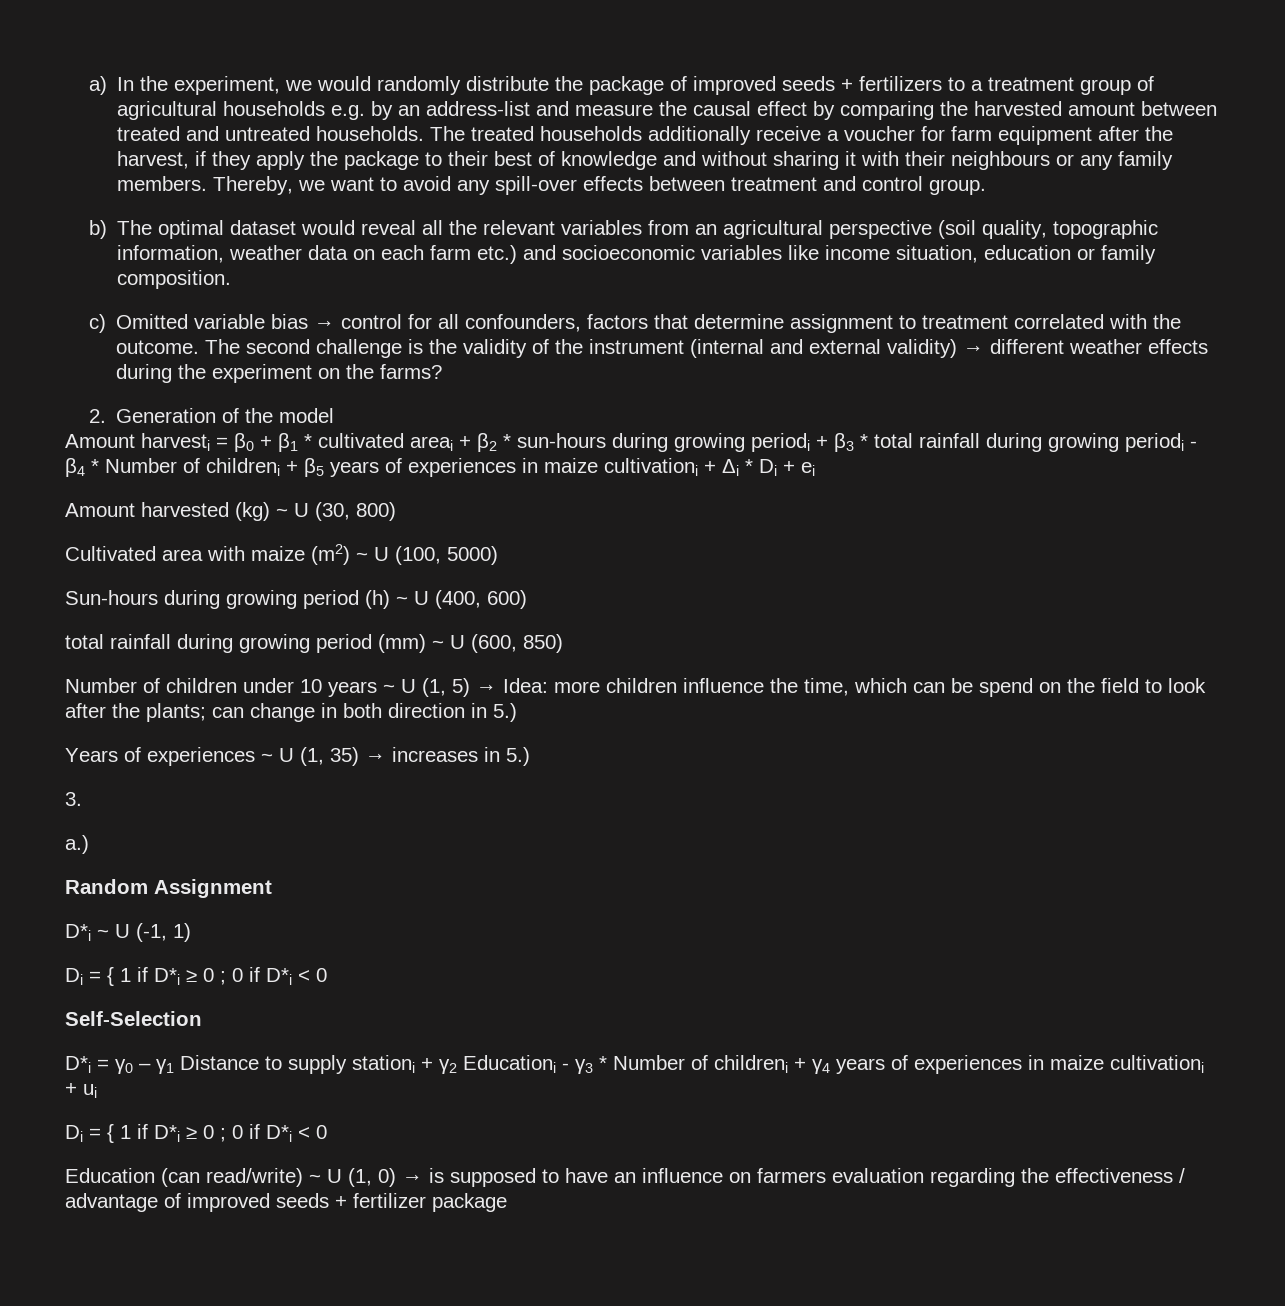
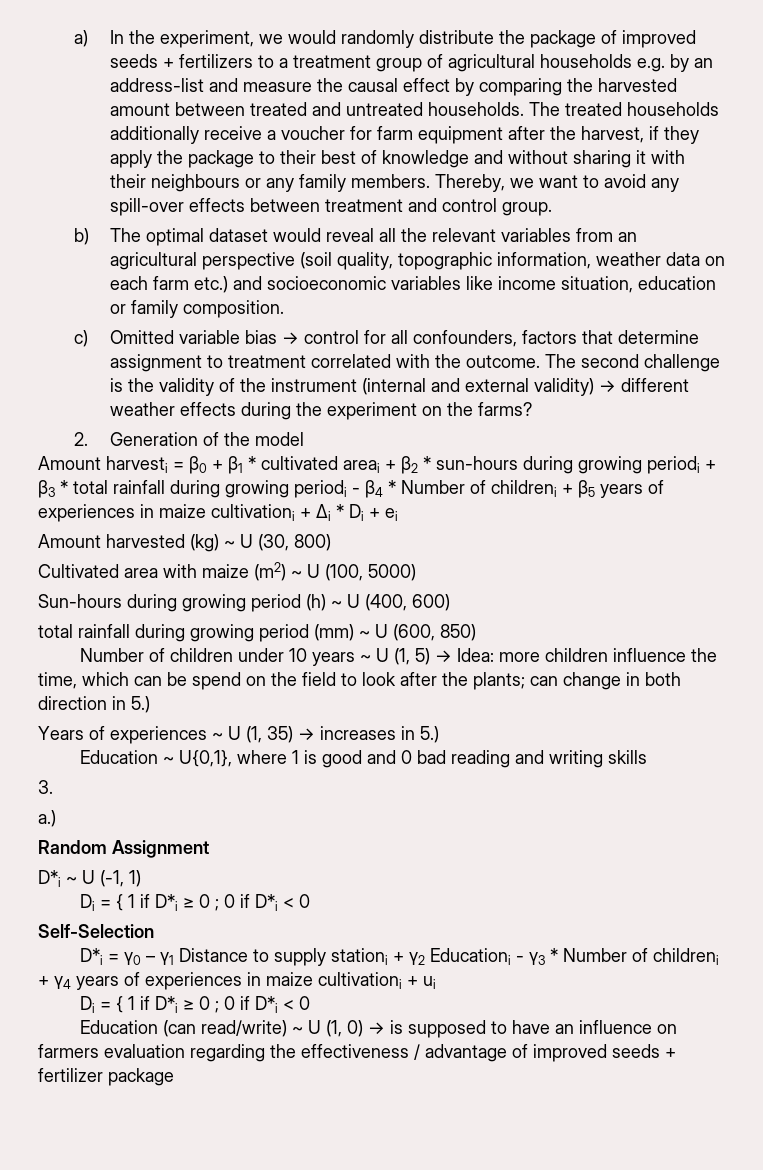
+ Education ~ U{0,1}, where 1 is good and 0 bad reading and writing skills

